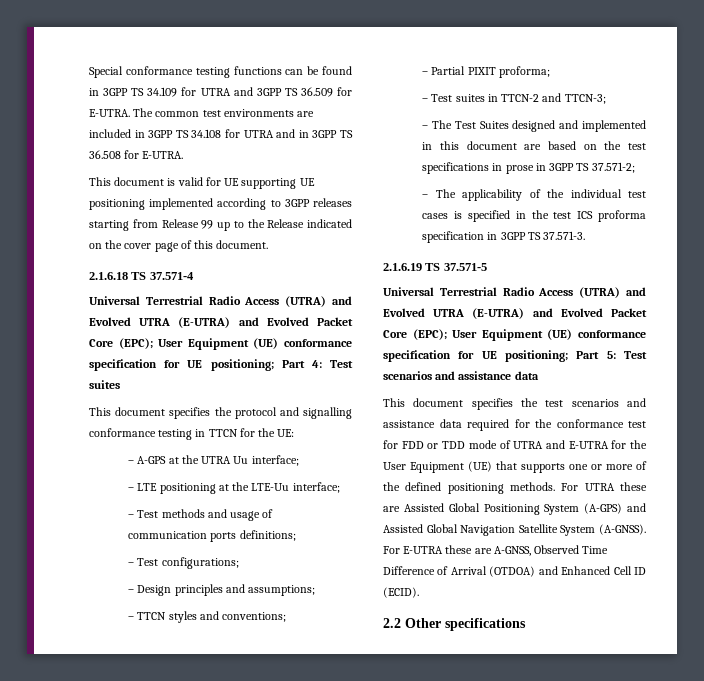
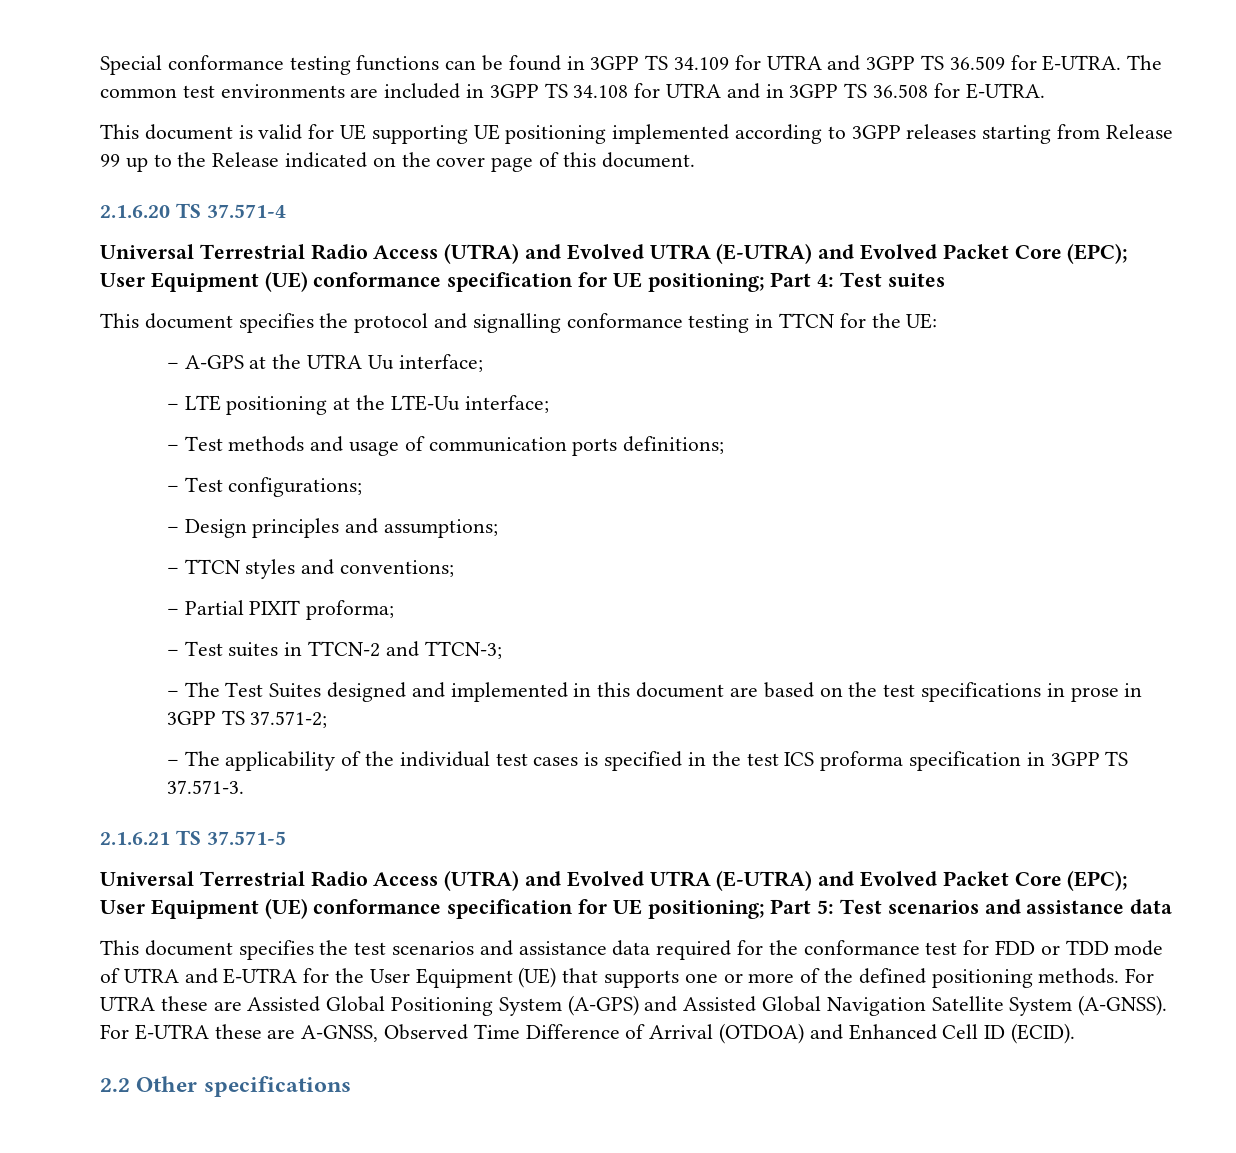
- 2.1.6.18 TS 37.571-4
+ 2.1.6.20 TS 37.571-4
- 2.1.6.19 TS 37.571-5
+ 2.1.6.21 TS 37.571-5

